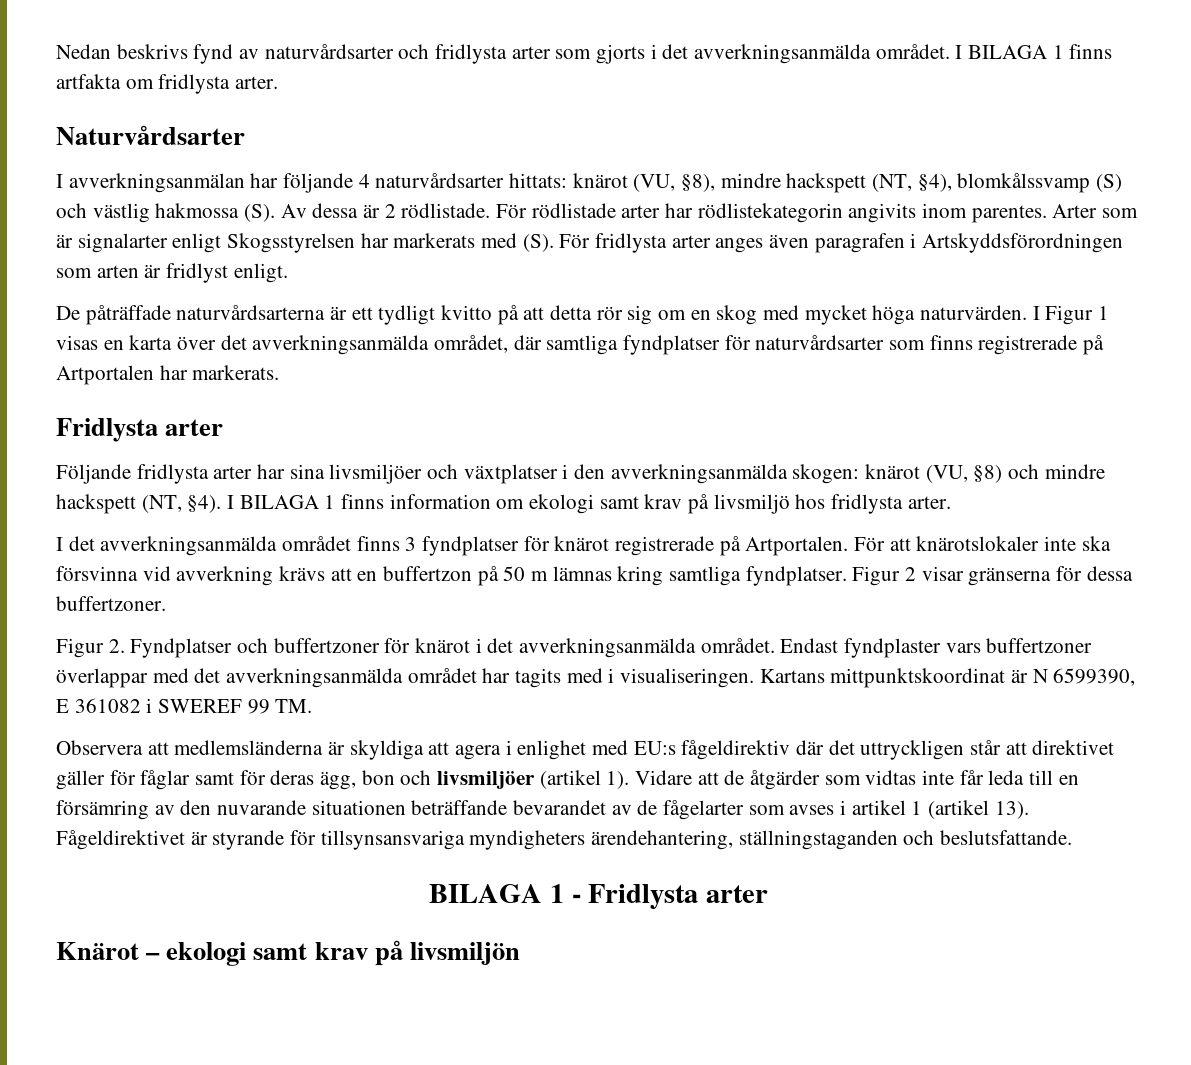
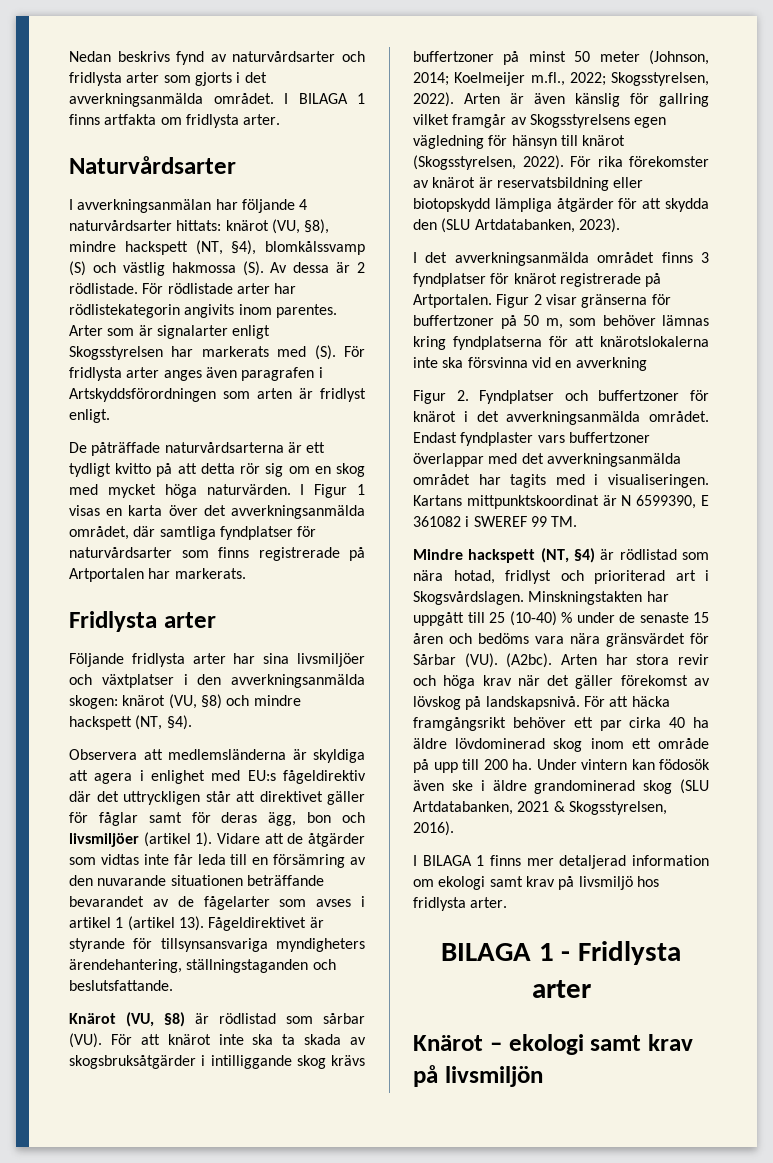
- I BILAGA 1 finns information om ekologi samt krav på livsmiljö hos fridlysta arter.
- I det avverkningsanmälda området finns 3 fyndplatser för knärot registrerade på Artportalen. För att knärotslokaler inte ska försvinna vid avverkning krävs att en buffertzon på 50 m lämnas kring samtliga fyndplatser. Figur 2 visar gränserna för dessa buffertzoner.
- Figur 2. Fyndplatser och buffertzoner för knärot i det avverkningsanmälda området. Endast fyndplaster vars buffertzoner överlappar med det avverkningsanmälda området har tagits med i visualiseringen. Kartans mittpunktskoordinat är N 6599390, E 361082 i SWEREF 99 TM.
+ Knärot (VU, §8) är rödlistad som sårbar (VU). För att knärot inte ska ta skada av skogsbruksåtgärder i intilliggande skog krävs buffertzoner på minst 50 meter (Johnson, 2014; Koelmeijer m.fl., 2022; Skogsstyrelsen, 2022). Arten är även känslig för gallring vilket framgår av Skogsstyrelsens egen vägledning för hänsyn till knärot (Skogsstyrelsen, 2022). För rika förekomster av knärot är reservatsbildning eller biotopskydd lämpliga åtgärder för att skydda den (SLU Artdatabanken, 2023).
+ I det avverkningsanmälda området finns 3 fyndplatser för knärot registrerade på Artportalen. Figur 2 visar gränserna för buffertzoner på 50 m, som behöver lämnas kring fyndplatserna för att knärotslokalerna inte ska försvinna vid en avverkning
+ Figur 2. Fyndplatser och buffertzoner för knärot i det avverkningsanmälda området. Endast fyndplaster vars buffertzoner överlappar med det avverkningsanmälda området har tagits med i visualiseringen. Kartans mittpunktskoordinat är N 6599390, E 361082 i SWEREF 99 TM.
+ Mindre hackspett (NT, §4) är rödlistad som nära hotad, fridlyst och prioriterad art i Skogsvårdslagen. Minskningstakten har uppgått till 25 (10-40) % under de senaste 15 åren och bedöms vara nära gränsvärdet för Sårbar (VU). (A2bc). Arten har stora revir och höga krav när det gäller förekomst av lövskog på landskapsnivå. För att häcka framgångsrikt behöver ett par cirka 40 ha äldre lövdominerad skog inom ett område på upp till 200 ha. Under vintern kan födosök även ske i äldre grandominerad skog (SLU Artdatabanken, 2021 & Skogsstyrelsen, 2016).
+ I BILAGA 1 finns mer detaljerad information om ekologi samt krav på livsmiljö hos fridlysta arter.

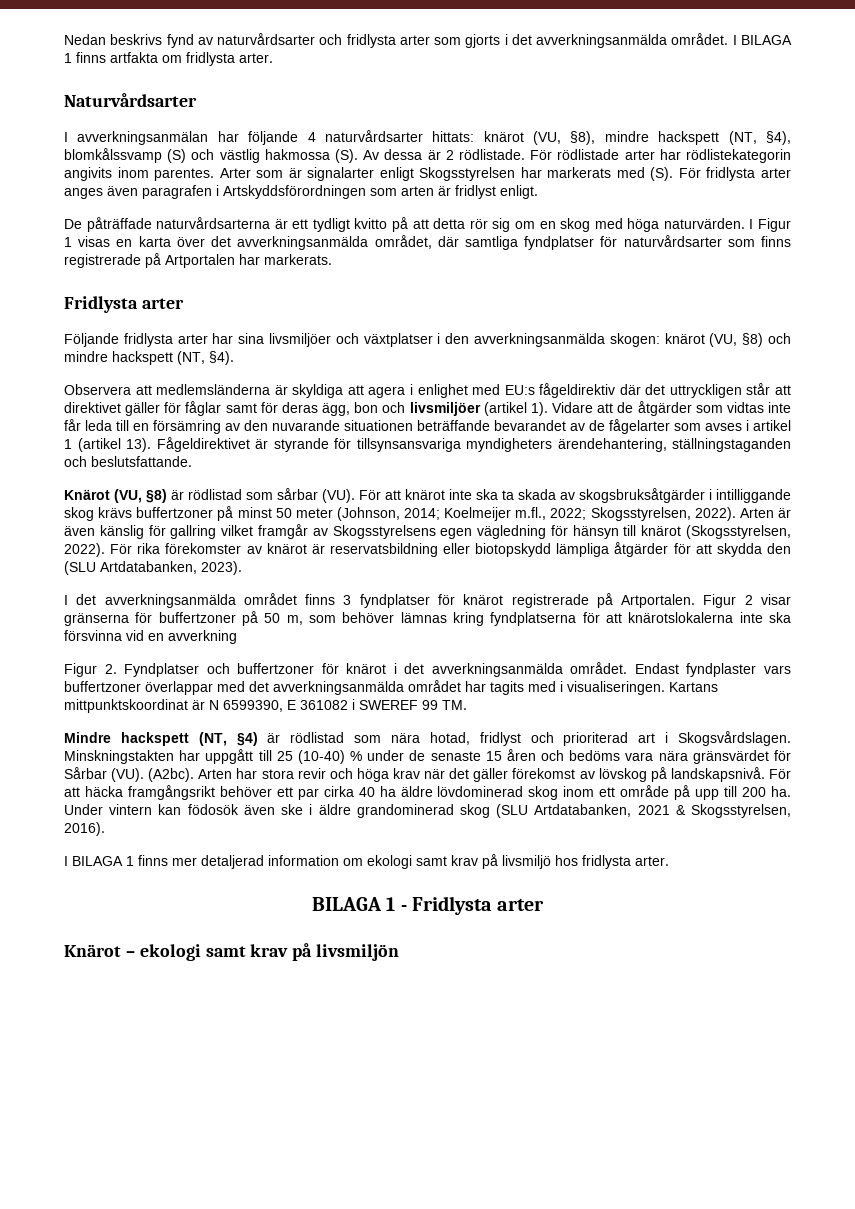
- De påträffade naturvårdsarterna är ett tydligt kvitto på att detta rör sig om en skog med mycket höga naturvärden.
+ De påträffade naturvårdsarterna är ett tydligt kvitto på att detta rör sig om en skog med höga naturvärden.

